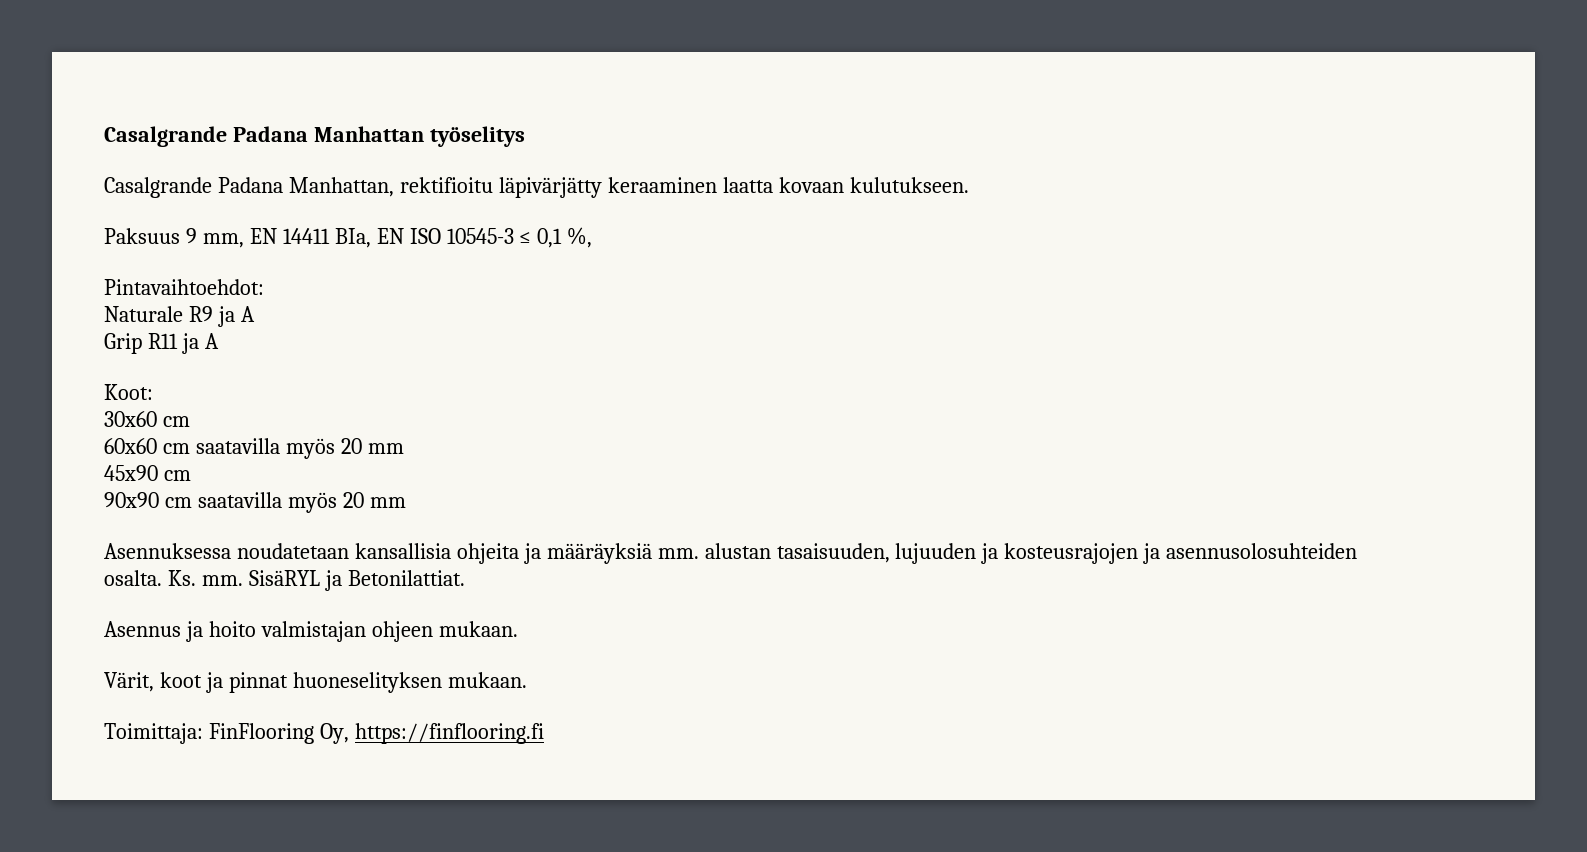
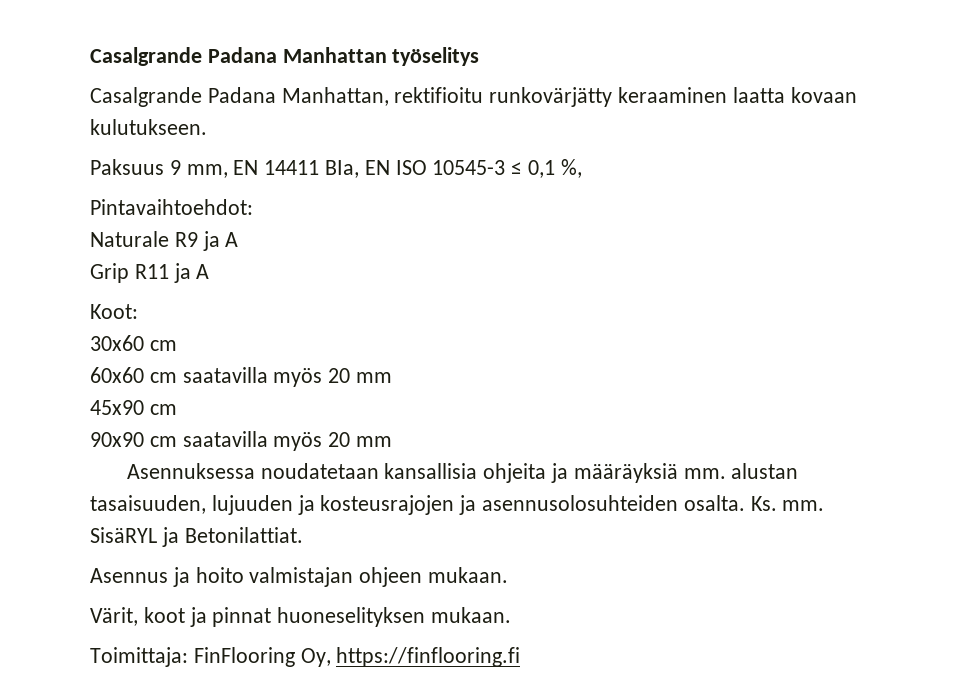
- Casalgrande Padana Manhattan, rektifioitu läpivärjätty keraaminen laatta kovaan kulutukseen.
+ Casalgrande Padana Manhattan, rektifioitu runkovärjätty keraaminen laatta kovaan kulutukseen.

